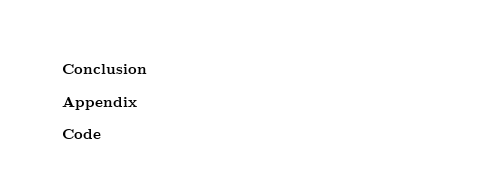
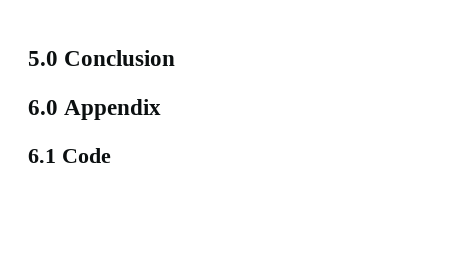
- Conclusion
+ 5.0 Conclusion
- Appendix
+ 6.0 Appendix
- Code
+ 6.1 Code

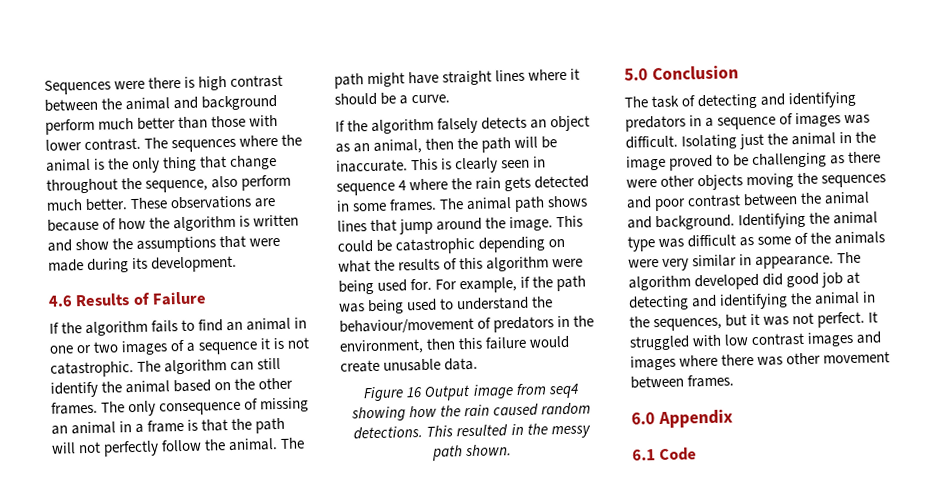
+ Sequences were there is high contrast between the animal and background perform much better than those with lower contrast. The sequences where the animal is the only thing that change throughout the sequence, also perform much better. These observations are because of how the algorithm is written and show the assumptions that were made during its development.
+ 4.6 Results of Failure
+ If the algorithm fails to find an animal in one or two images of a sequence it is not catastrophic. The algorithm can still identify the animal based on the other frames. The only consequence of missing an animal in a frame is that the path will not perfectly follow the animal. The path might have straight lines where it should be a curve.
+ If the algorithm falsely detects an object as an animal, then the path will be inaccurate. This is clearly seen in sequence 4 where the rain gets detected in some frames. The animal path shows lines that jump around the image. This could be catastrophic depending on what the results of this algorithm were being used for. For example, if the path was being used to understand the behaviour/movement of predators in the environment, then this failure would create unusable data.
+ Figure 16 Output image from seq4 showing how the rain caused random detections. This resulted in the messy path shown.
  5.0 Conclusion
+ The task of detecting and identifying predators in a sequence of images was difficult. Isolating just the animal in the image proved to be challenging as there were other objects moving the sequences and poor contrast between the animal and background. Identifying the animal type was difficult as some of the animals were very similar in appearance. The algorithm developed did good job at detecting and identifying the animal in the sequences, but it was not perfect. It struggled with low contrast images and images where there was other movement between frames.

